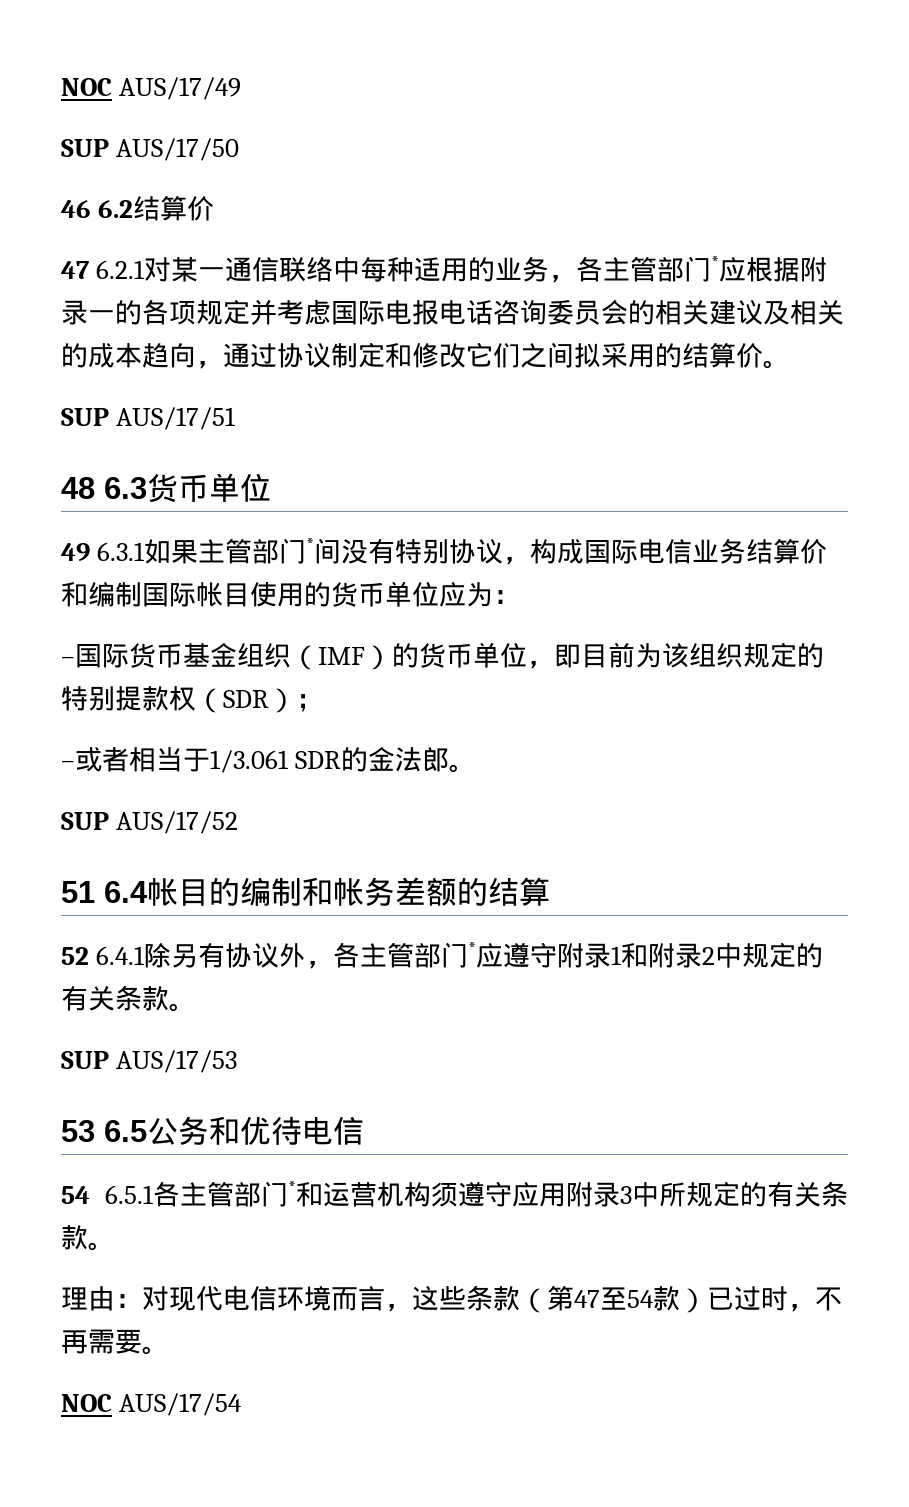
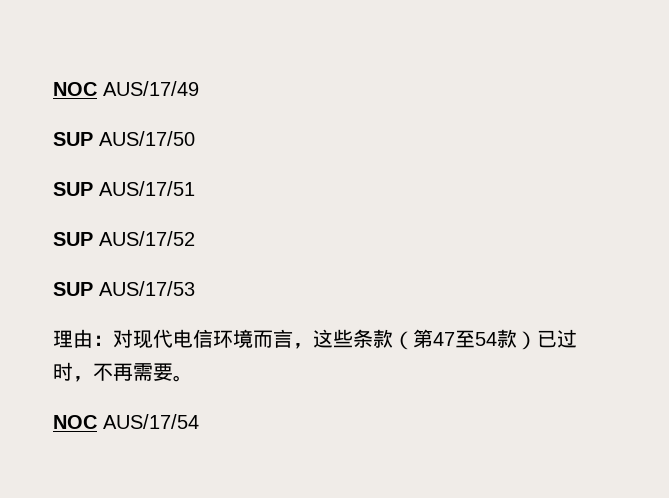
- 46 6.2结算价
- 47 6.2.1对某一通信联络中每种适用的业务，各主管部门*应根据附录一的各项规定并考虑国际电报电话咨询委员会的相关建议及相关的成本趋向，通过协议制定和修改它们之间拟采用的结算价。
  SUP AUS/17/51
- 48 6.3货币单位
- 49 6.3.1如果主管部门*间没有特别协议，构成国际电信业务结算价和编制国际帐目使用的货币单位应为：
- –国际货币基金组织（IMF）的货币单位，即目前为该组织规定的特别提款权（SDR）；
- –或者相当于1/3.061 SDR的金法郎。
  SUP AUS/17/52
- 51 6.4帐目的编制和帐务差额的结算
- 52 6.4.1除另有协议外，各主管部门*应遵守附录1和附录2中规定的有关条款。
  SUP AUS/17/53
- 53 6.5公务和优待电信
- 54 6.5.1各主管部门*和运营机构须遵守应用附录3中所规定的有关条款。

